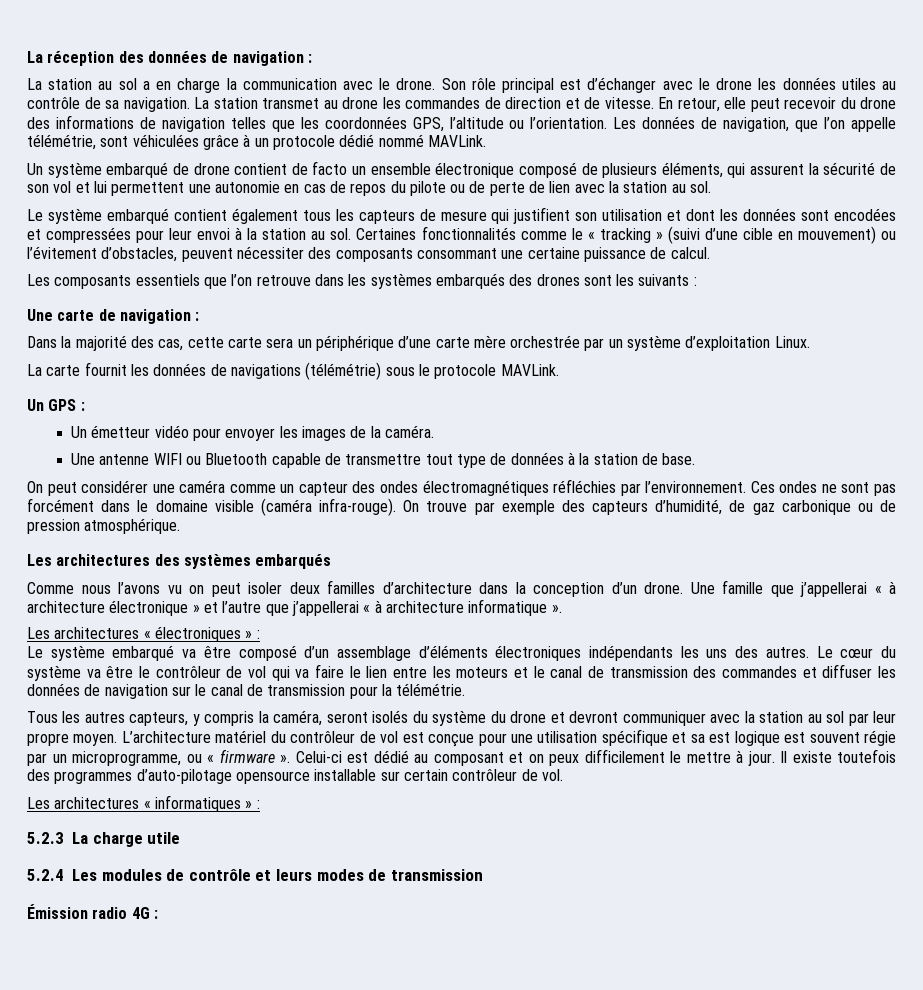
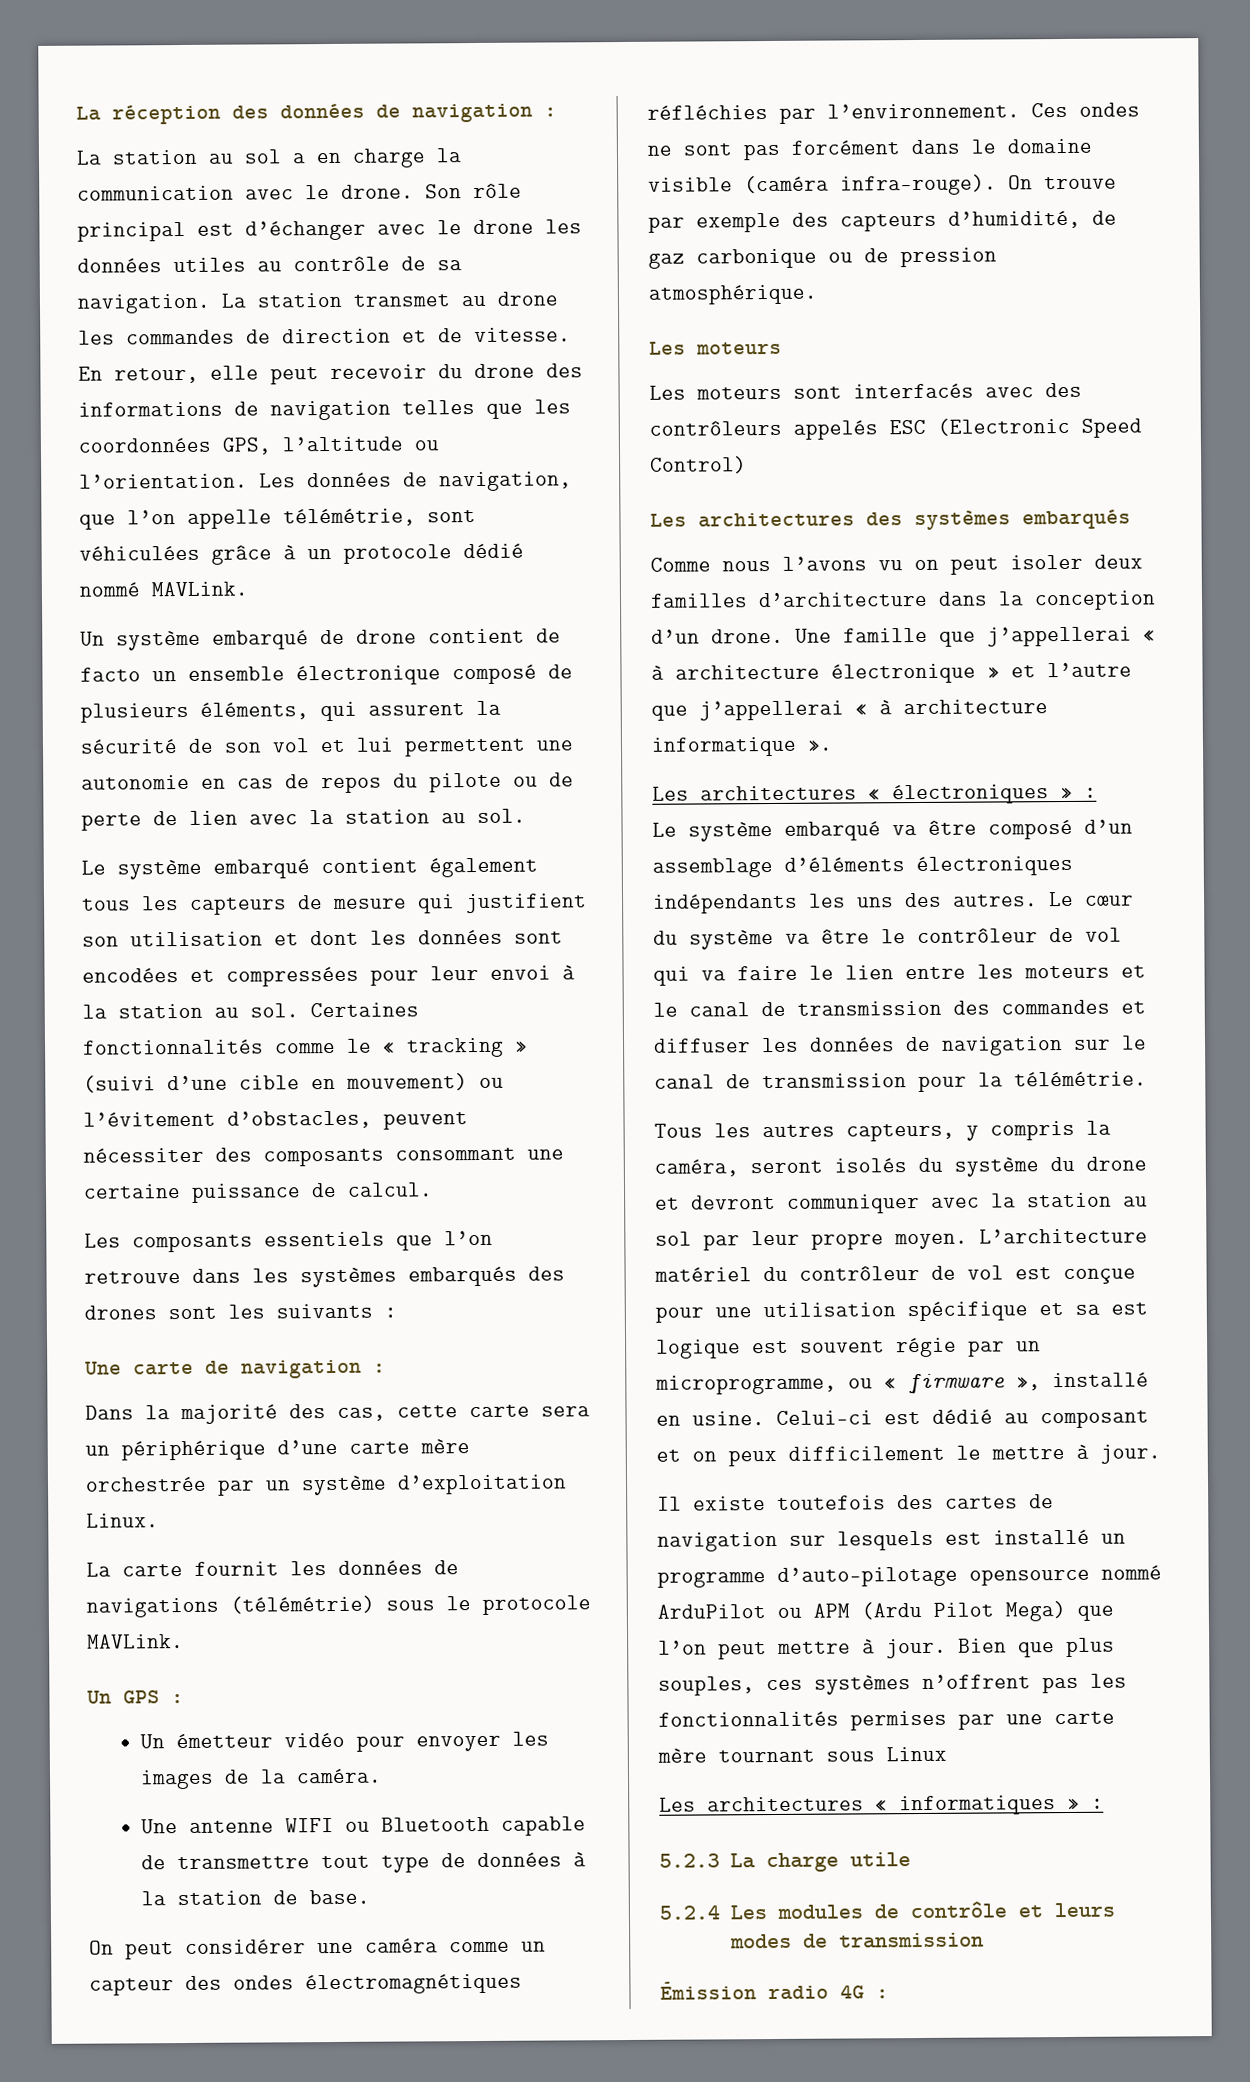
  On trouve par exemple des capteurs d’humidité, de gaz carbonique ou de pression atmosphérique.
+ Les moteurs
+ Les moteurs sont interfacés avec des contrôleurs appelés ESC (Electronic Speed Control)
- L’architecture matériel du contrôleur de vol est conçue pour une utilisation spécifique et sa est logique est souvent régie par un microprogramme, ou « firmware ».
+ L’architecture matériel du contrôleur de vol est conçue pour une utilisation spécifique et sa est logique est souvent régie par un microprogramme, ou « firmware », installé en usine.
- Celui-ci est dédié au composant et on peux difficilement le mettre à jour. Il existe toutefois des programmes d’auto-pilotage opensource installable sur certain contrôleur de vol.
+ Celui-ci est dédié au composant et on peux difficilement le mettre à jour.
+ Il existe toutefois des cartes de navigation sur lesquels est installé un programme d’auto-pilotage opensource nommé ArduPilot ou APM (Ardu Pilot Mega) que l’on peut mettre à jour. Bien que plus souples, ces systèmes n’offrent pas les fonctionnalités permises par une carte mère tournant sous Linux

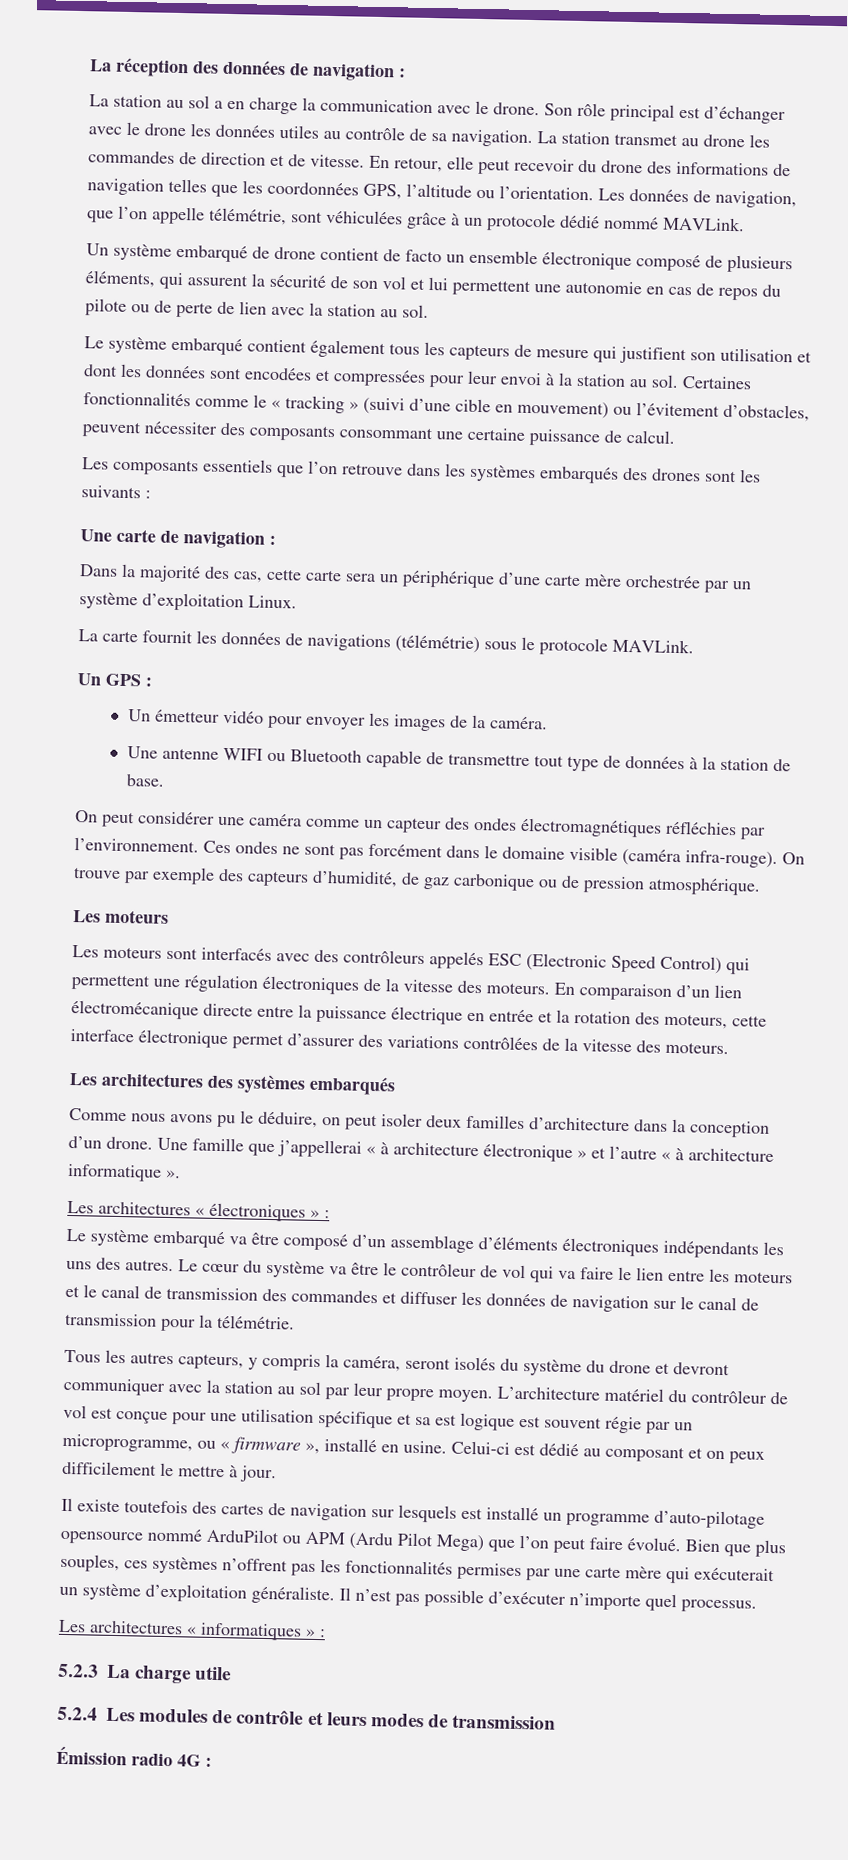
- Les moteurs sont interfacés avec des contrôleurs appelés ESC (Electronic Speed Control)
+ Les moteurs sont interfacés avec des contrôleurs appelés ESC (Electronic Speed Control) qui permettent une régulation électroniques de la vitesse des moteurs. En comparaison d’un lien électromécanique directe entre la puissance électrique en entrée et la rotation des moteurs, cette interface électronique permet d’assurer des variations contrôlées de la vitesse des moteurs.
- Comme nous l’avons vu on peut isoler deux familles d’architecture dans la conception d’un drone.
+ Comme nous avons pu le déduire, on peut isoler deux familles d’architecture dans la conception d’un drone.
- Une famille que j’appellerai « à architecture électronique » et l’autre que j’appellerai « à architecture informatique ».
+ Une famille que j’appellerai « à architecture électronique » et l’autre « à architecture informatique ».
- Il existe toutefois des cartes de navigation sur lesquels est installé un programme d’auto-pilotage opensource nommé ArduPilot ou APM (Ardu Pilot Mega) que l’on peut mettre à jour.
+ Il existe toutefois des cartes de navigation sur lesquels est installé un programme d’auto-pilotage opensource nommé ArduPilot ou APM (Ardu Pilot Mega) que l’on peut faire évolué.
- Bien que plus souples, ces systèmes n’offrent pas les fonctionnalités permises par une carte mère tournant sous Linux
+ Bien que plus souples, ces systèmes n’offrent pas les fonctionnalités permises par une carte mère qui exécuterait un système d’exploitation généraliste. Il n’est pas possible d’exécuter n’importe quel processus.

